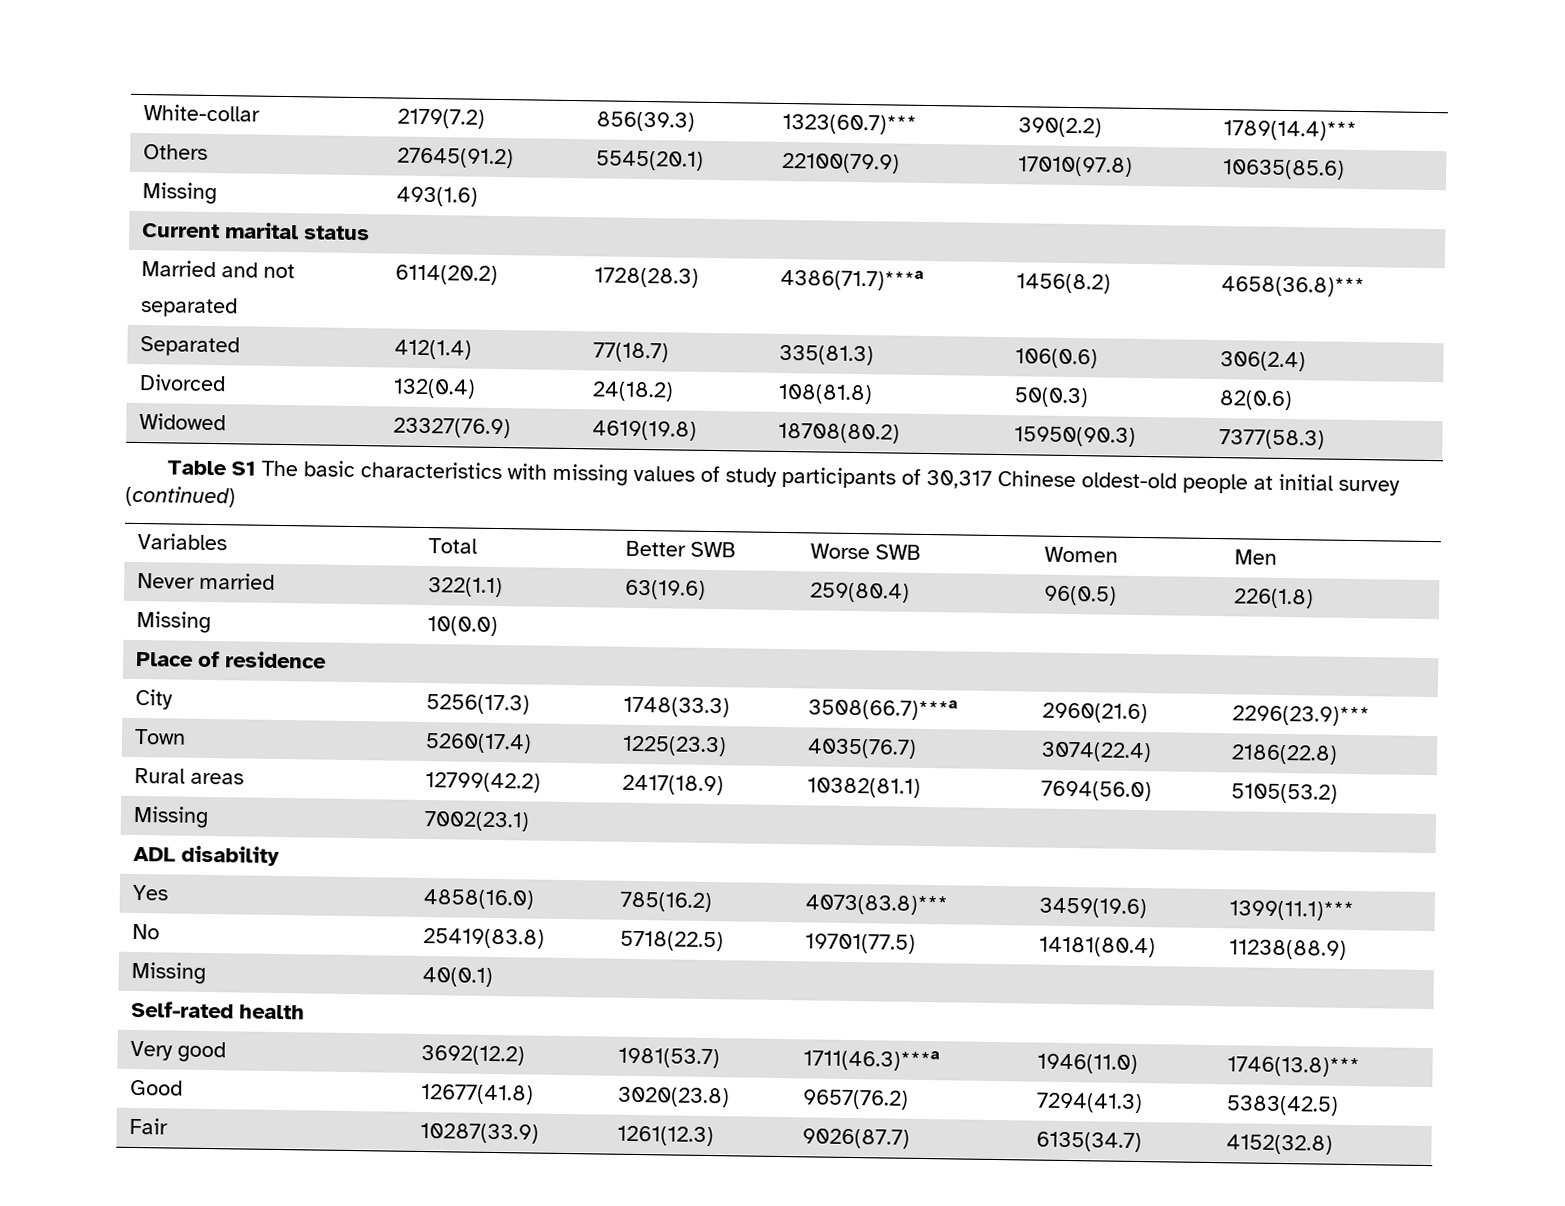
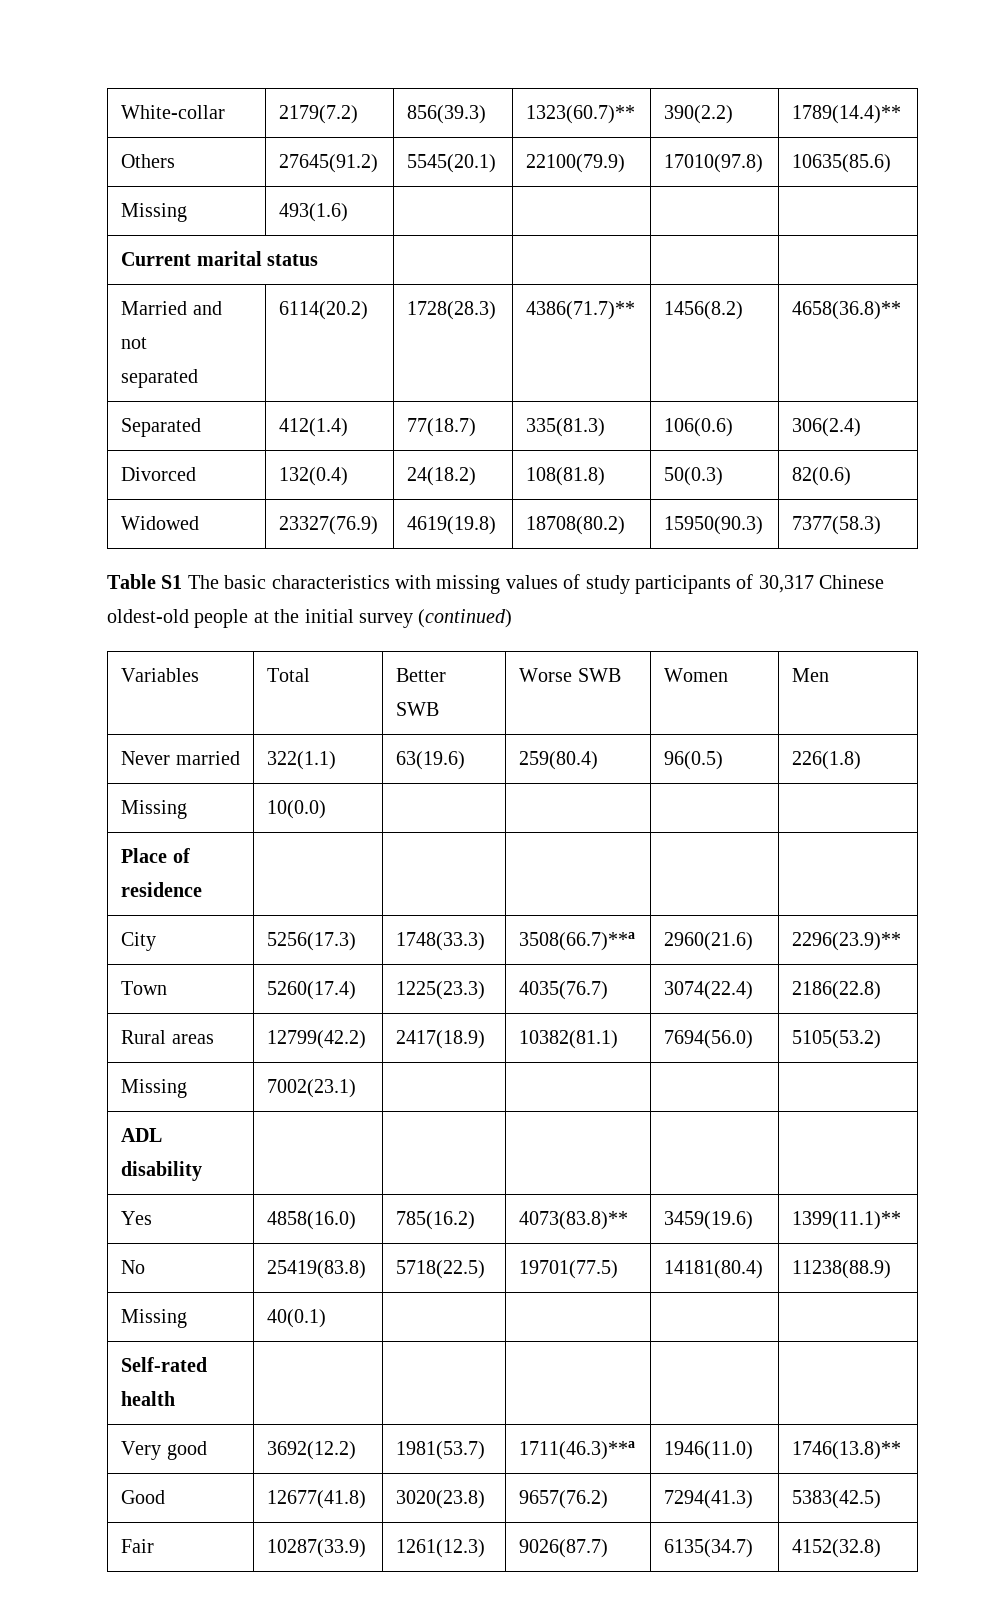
- White-collar | 2179(7.2) | 856(39.3) | 1323(60.7)*** | 390(2.2) | 1789(14.4)***
+ White-collar | 2179(7.2) | 856(39.3) | 1323(60.7)** | 390(2.2) | 1789(14.4)**
  Married and not
- separated | 6114(20.2) | 1728(28.3) | 4386(71.7)***a | 1456(8.2) | 4658(36.8)***
+ separated | 6114(20.2) | 1728(28.3) | 4386(71.7)** | 1456(8.2) | 4658(36.8)**
- Table S1 The basic characteristics with missing values of study participants of 30,317 Chinese oldest-old people at initial survey (continued)
+ Table S1 The basic characteristics with missing values of study participants of 30,317 Chinese oldest-old people at the initial survey (continued)
- City | 5256(17.3) | 1748(33.3) | 3508(66.7)***a | 2960(21.6) | 2296(23.9)***
+ City | 5256(17.3) | 1748(33.3) | 3508(66.7)**a | 2960(21.6) | 2296(23.9)**
- Yes | 4858(16.0) | 785(16.2) | 4073(83.8)*** | 3459(19.6) | 1399(11.1)***
+ Yes | 4858(16.0) | 785(16.2) | 4073(83.8)** | 3459(19.6) | 1399(11.1)**
- Very good | 3692(12.2) | 1981(53.7) | 1711(46.3)***a | 1946(11.0) | 1746(13.8)***
+ Very good | 3692(12.2) | 1981(53.7) | 1711(46.3)**a | 1946(11.0) | 1746(13.8)**

